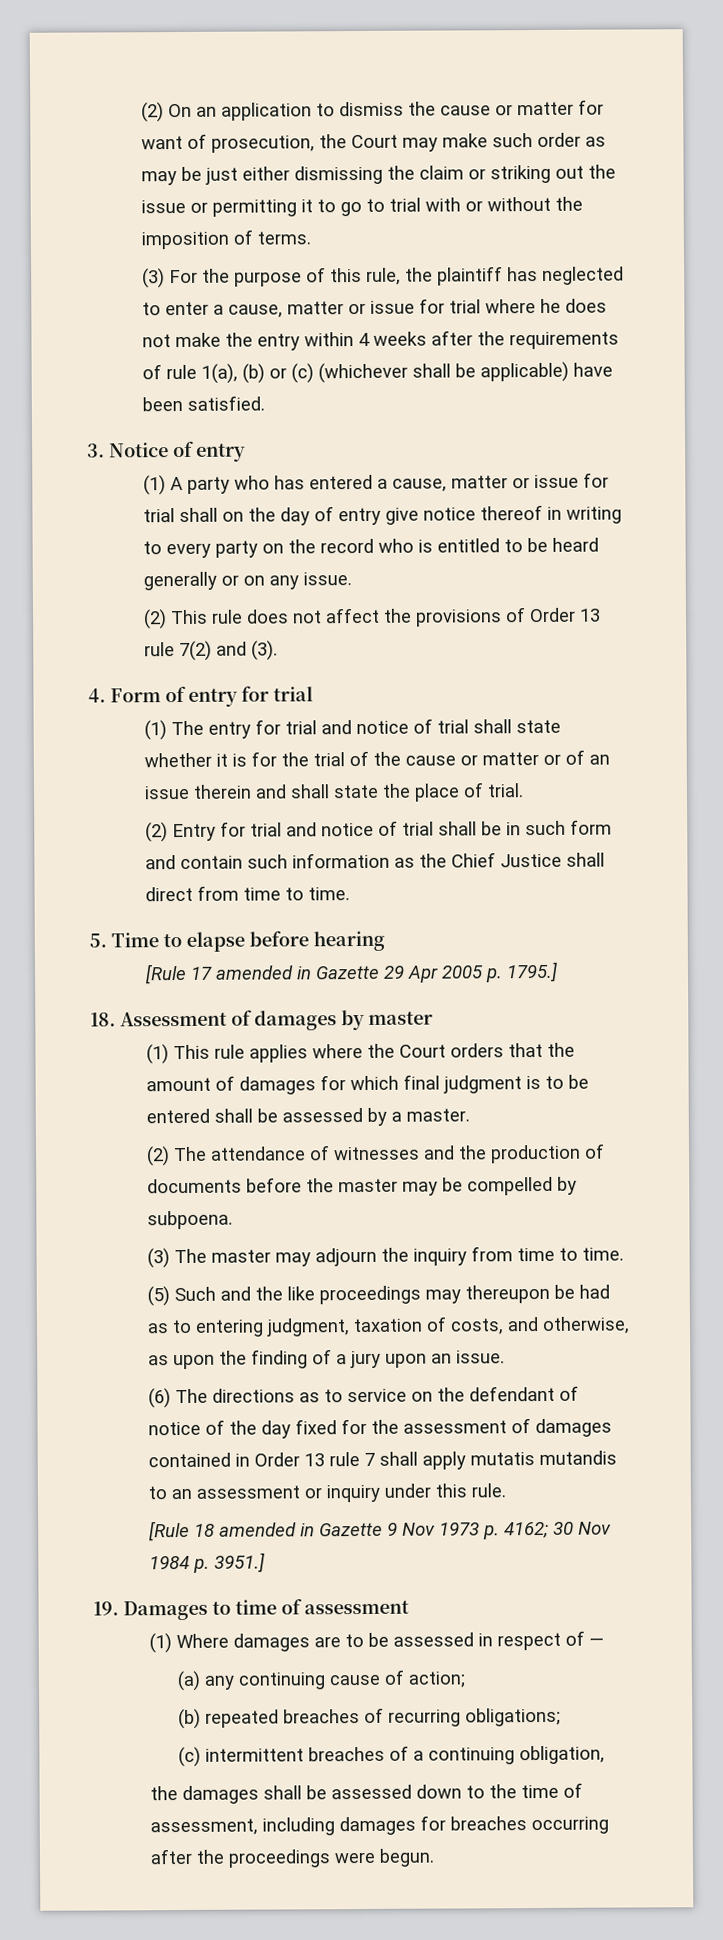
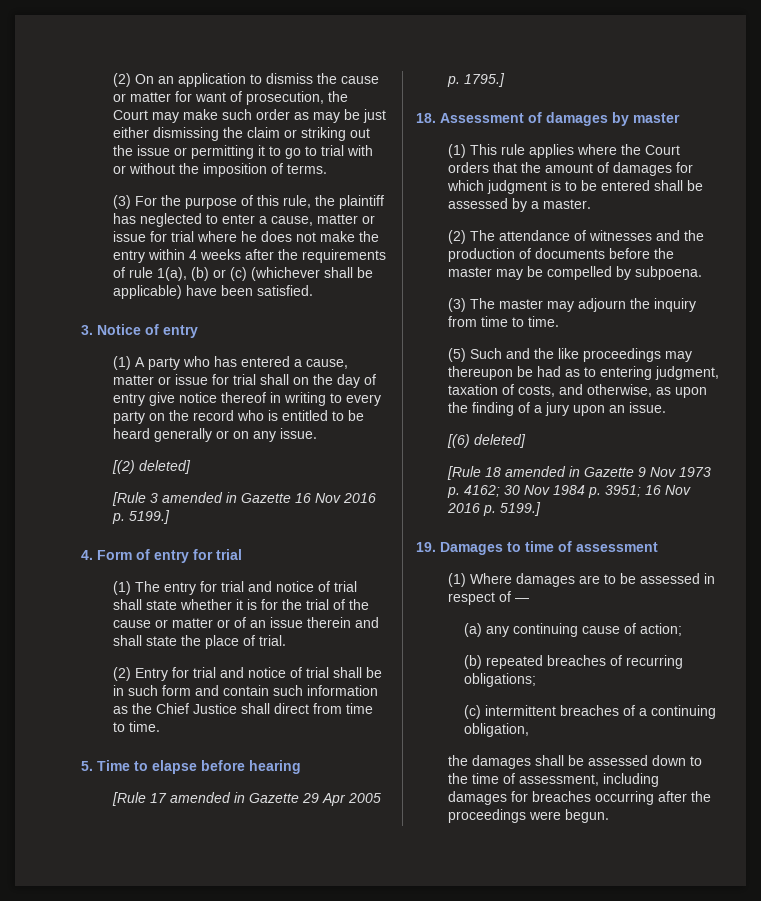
- (2) This rule does not affect the provisions of Order 13 rule 7(2) and (3).
+ [(2) deleted]
+ [Rule 3 amended in Gazette 16 Nov 2016 p. 5199.]
- (1) This rule applies where the Court orders that the amount of damages for which final judgment is to be entered shall be assessed by a master.
+ (1) This rule applies where the Court orders that the amount of damages for which judgment is to be entered shall be assessed by a master.
- (6) The directions as to service on the defendant of notice of the day fixed for the assessment of damages contained in Order 13 rule 7 shall apply mutatis mutandis to an assessment or inquiry under this rule.
+ [(6) deleted]
- [Rule 18 amended in Gazette 9 Nov 1973 p. 4162; 30 Nov 1984 p. 3951.]
+ [Rule 18 amended in Gazette 9 Nov 1973 p. 4162; 30 Nov 1984 p. 3951; 16 Nov 2016 p. 5199.]

